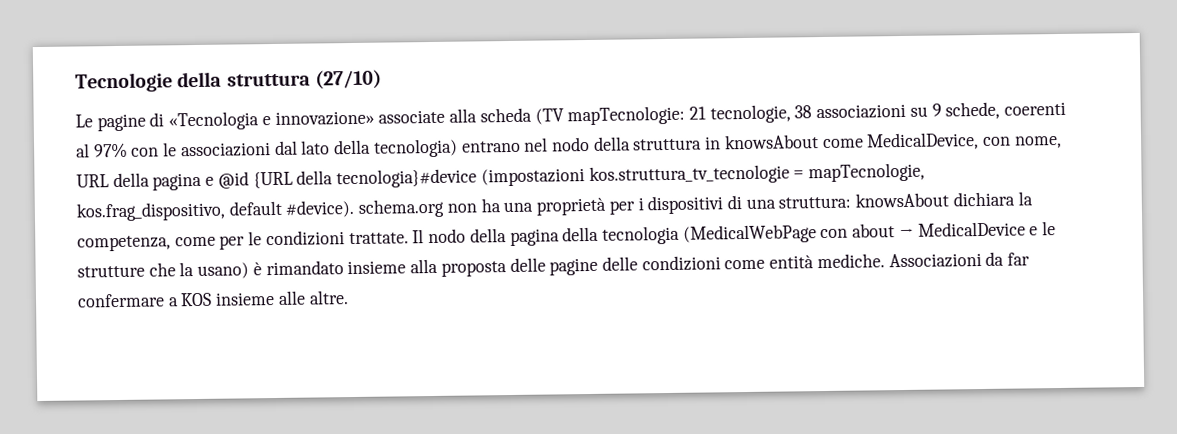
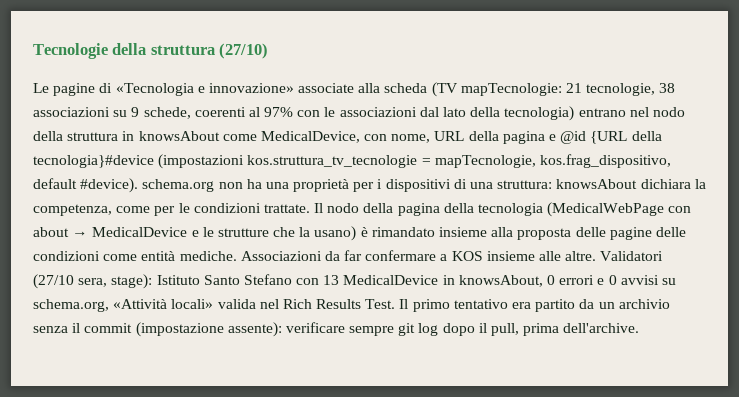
+ Validatori (27/10 sera, stage): Istituto Santo Stefano con 13 MedicalDevice in knowsAbout, 0 errori e 0 avvisi su schema.org, «Attività locali» valida nel Rich Results Test. Il primo tentativo era partito da un archivio senza il commit (impostazione assente): verificare sempre git log dopo il pull, prima dell'archive.

